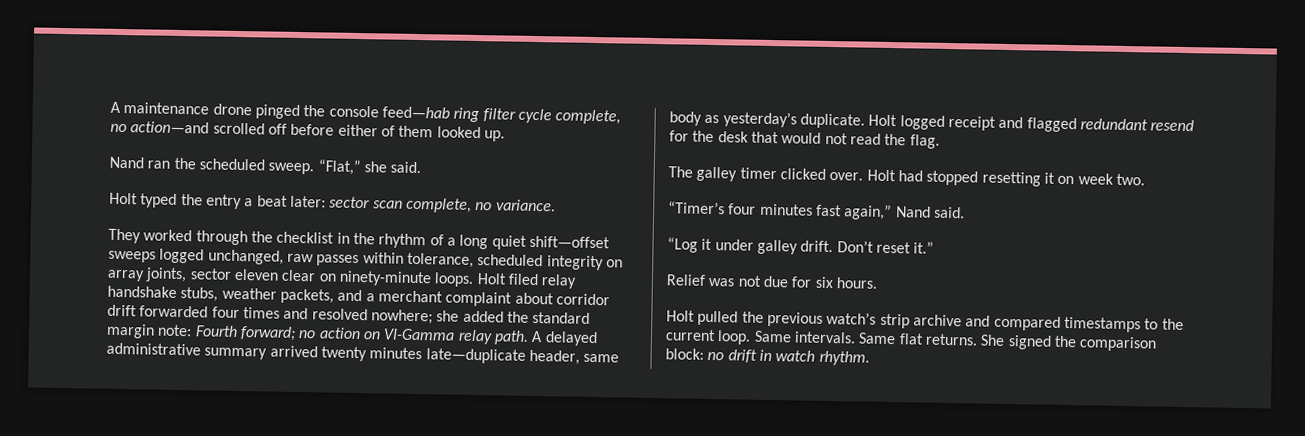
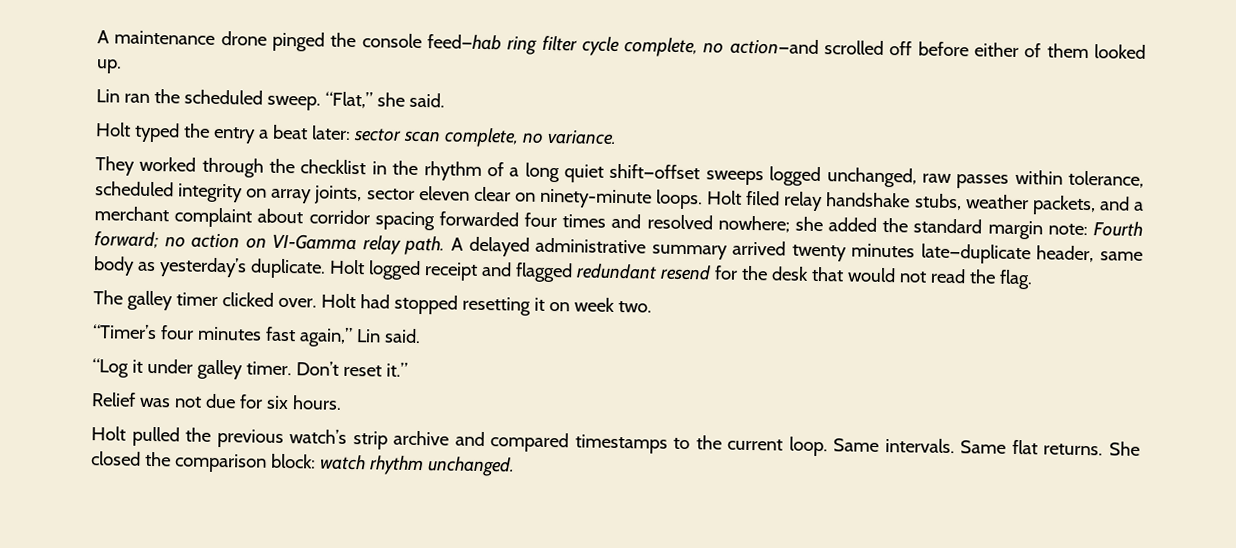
- Nand ran the scheduled sweep.
+ Lin ran the scheduled sweep.
- Holt filed relay handshake stubs, weather packets, and a merchant complaint about corridor drift forwarded four times and resolved nowhere; she added the standard margin note: Fourth forward; no action on VI-Gamma relay path.
+ Holt filed relay handshake stubs, weather packets, and a merchant complaint about corridor spacing forwarded four times and resolved nowhere; she added the standard margin note: Fourth forward; no action on VI-Gamma relay path.
- “Timer’s four minutes fast again,” Nand said.
+ “Timer’s four minutes fast again,” Lin said.
- “Log it under galley drift.
+ “Log it under galley timer.
- She signed the comparison block: no drift in watch rhythm.
+ She closed the comparison block: watch rhythm unchanged.

